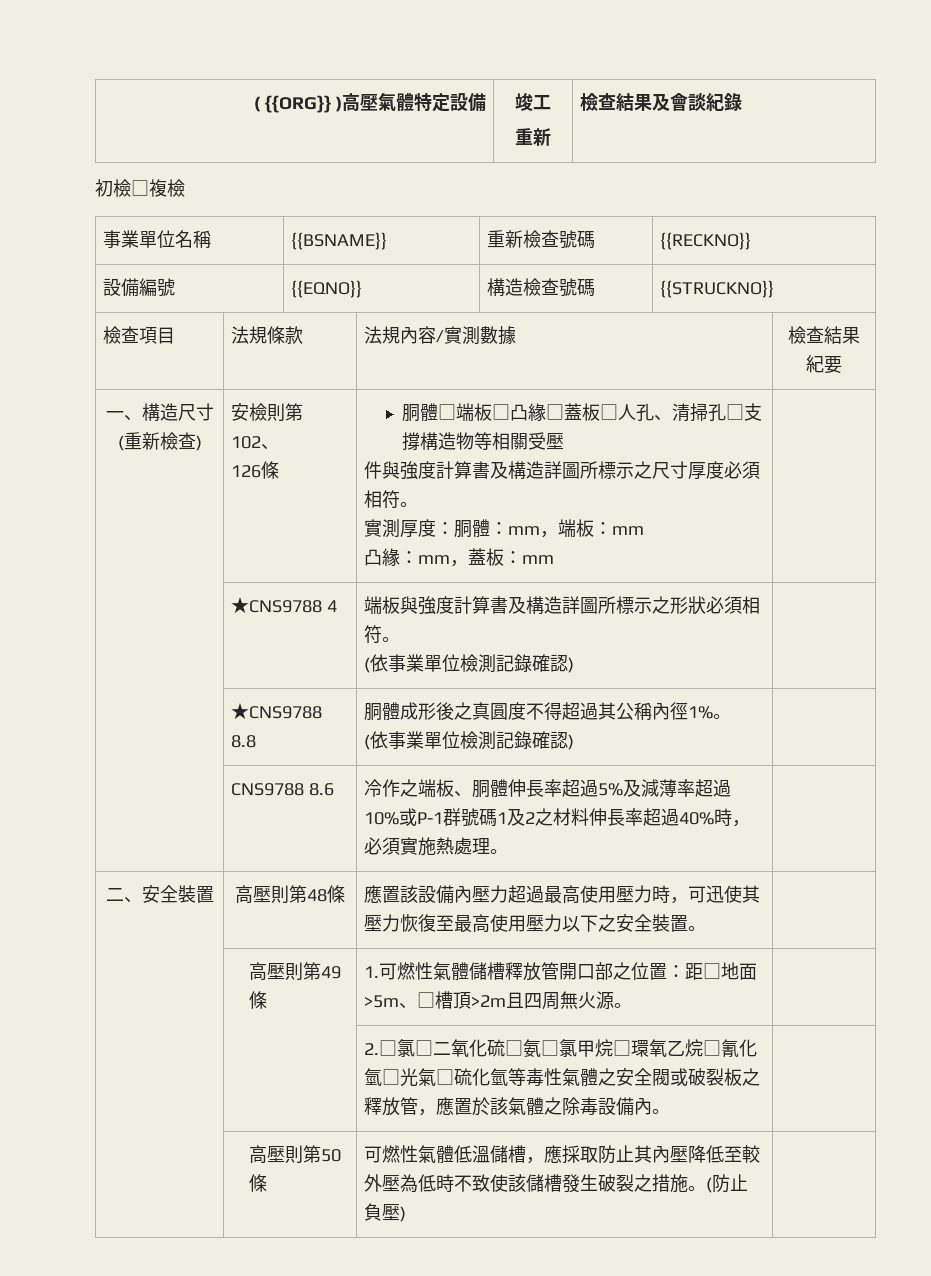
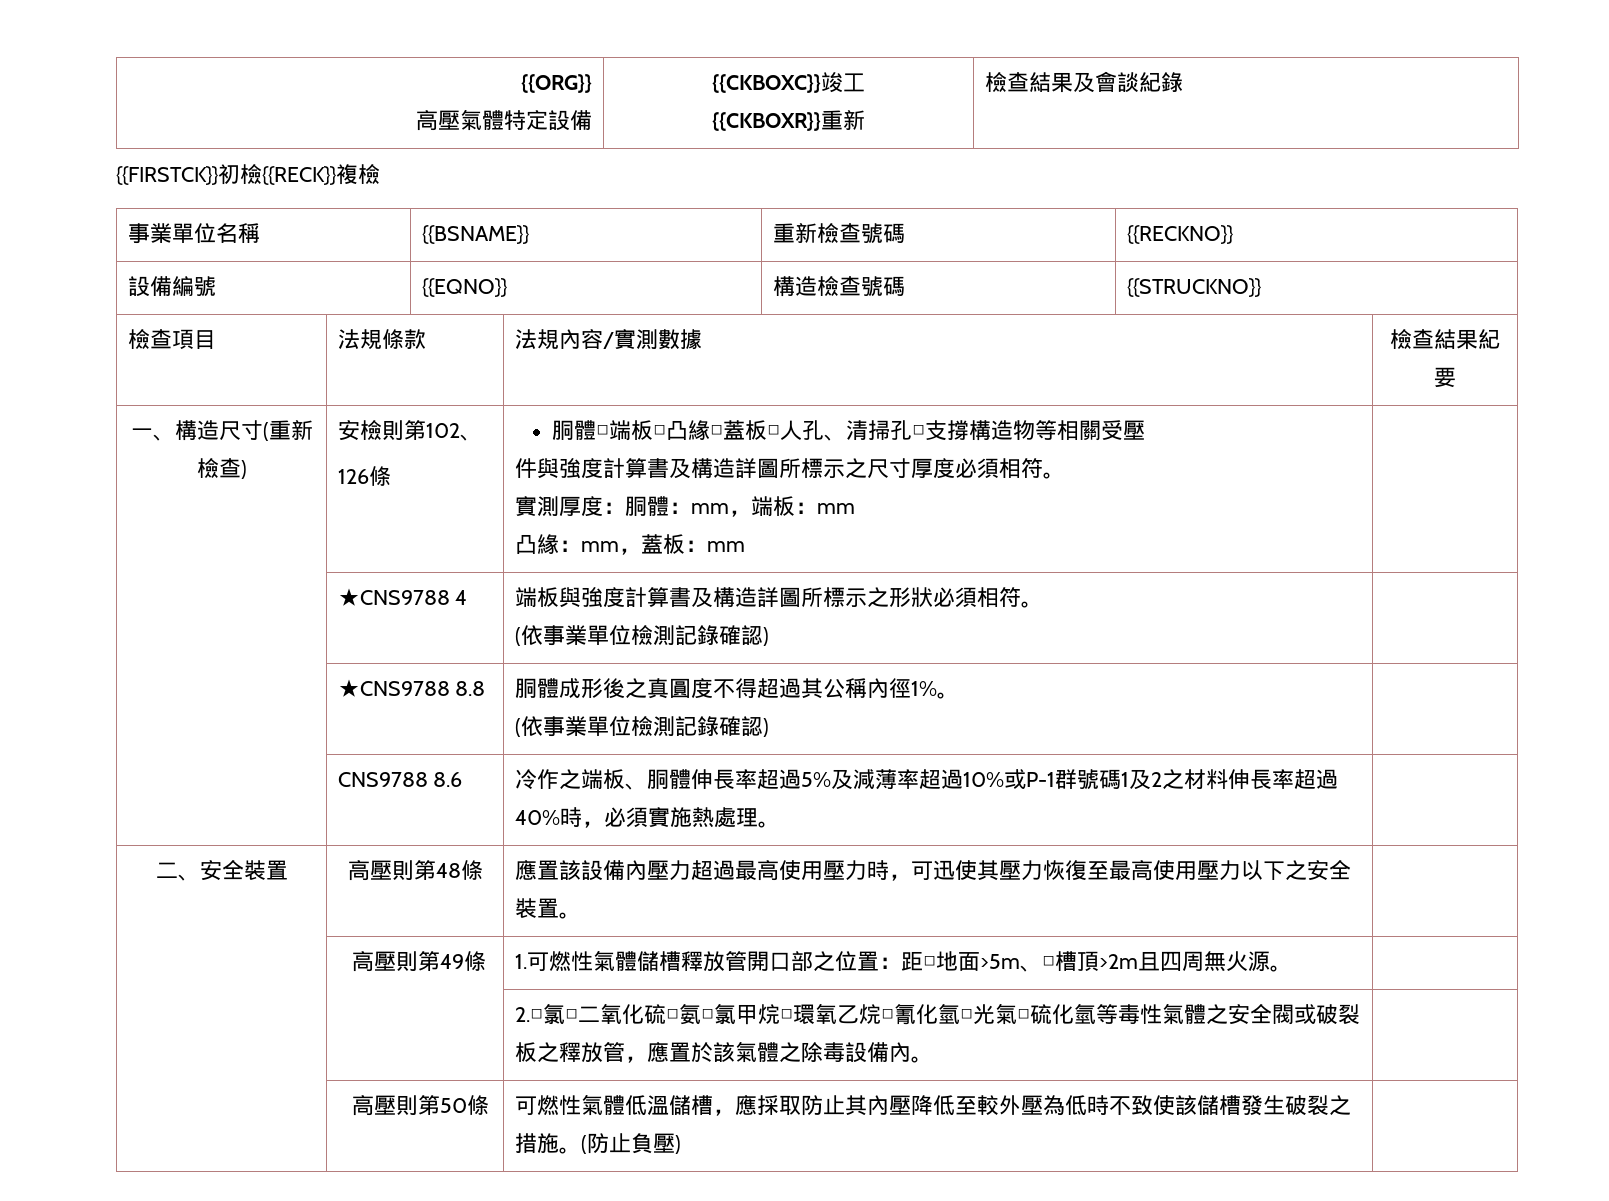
- ( {{ORG}} )高壓氣體特定設備 | 竣工
- 重新 | 檢查結果及會談紀錄
+ {{ORG}}
+ 高壓氣體特定設備 | {{CKBOXC}}竣工
+ {{CKBOXR}}重新 | 檢查結果及會談紀錄
- 初檢□複檢
+ {{FIRSTCK}}初檢{{RECK}}複檢

